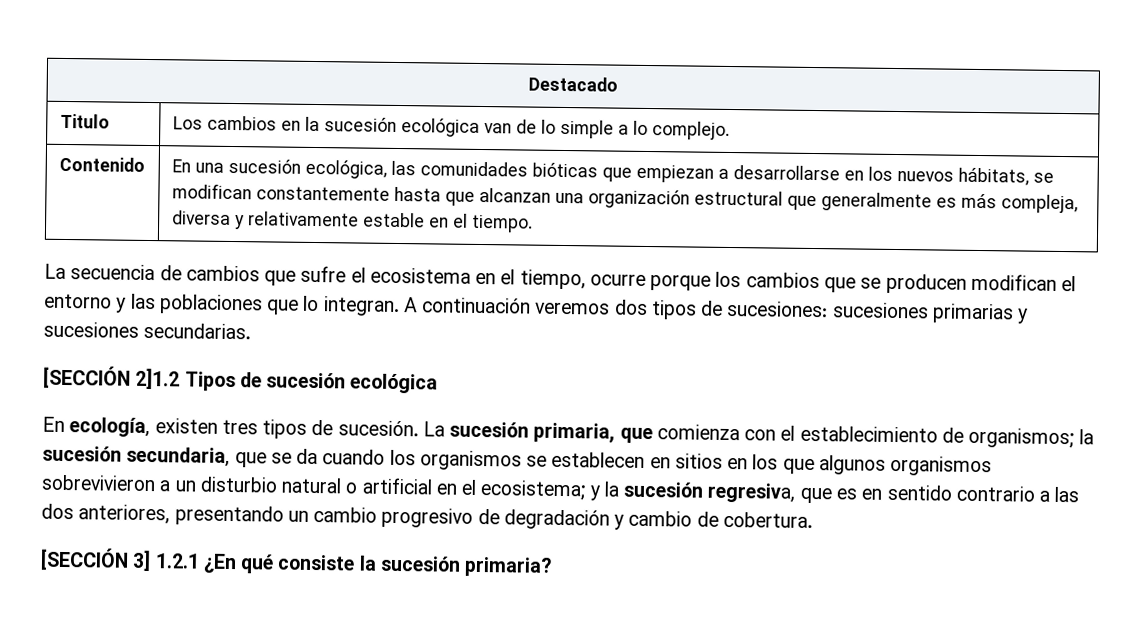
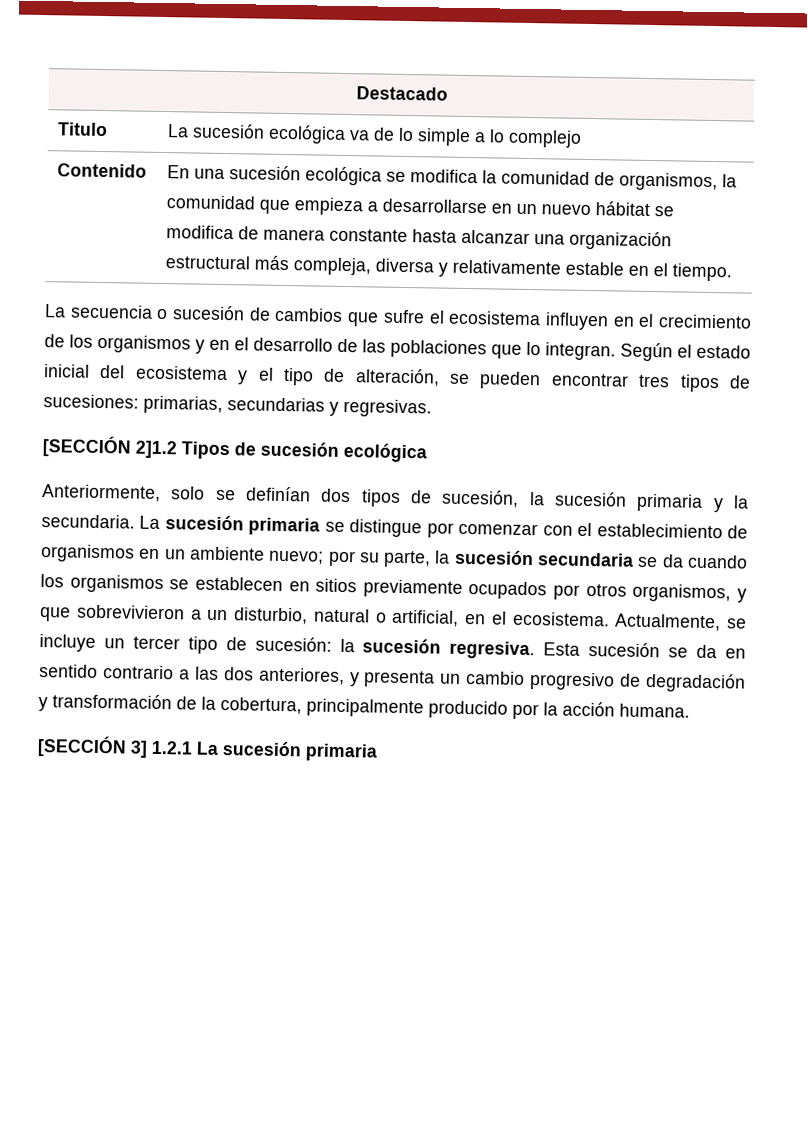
- Titulo | Los cambios en la sucesión ecológica van de lo simple a lo complejo.
+ Titulo | La sucesión ecológica va de lo simple a lo complejo
- Contenido | En una sucesión ecológica, las comunidades bióticas que empiezan a desarrollarse en los nuevos hábitats, se modifican constantemente hasta que alcanzan una organización estructural que generalmente es más compleja, diversa y relativamente estable en el tiempo.
+ Contenido | En una sucesión ecológica se modifica la comunidad de organismos, la comunidad que empieza a desarrollarse en un nuevo hábitat se modifica de manera constante hasta alcanzar una organización estructural más compleja, diversa y relativamente estable en el tiempo.
- La secuencia de cambios que sufre el ecosistema en el tiempo, ocurre porque los cambios que se producen modifican el entorno y las poblaciones que lo integran.
+ La secuencia o sucesión de cambios que sufre el ecosistema influyen en el crecimiento de los organismos y en el desarrollo de las poblaciones que lo integran.
- A continuación veremos dos tipos de sucesiones: sucesiones primarias y sucesiones secundarias.
+ Según el estado inicial del ecosistema y el tipo de alteración, se pueden encontrar tres tipos de sucesiones: primarias, secundarias y regresivas.
- En ecología, existen tres tipos de sucesión. La sucesión primaria, que comienza con el establecimiento de organismos; la sucesión secundaria, que se da cuando los organismos se establecen en sitios en los que algunos organismos sobrevivieron a un disturbio natural o artificial en el ecosistema; y la sucesión regresiva, que es en sentido contrario a las dos anteriores, presentando un cambio progresivo de degradación y cambio de cobertura.
- [SECCIÓN 3] 1.2.1 ¿En qué consiste la sucesión primaria?
+ Anteriormente, solo se definían dos tipos de sucesión, la sucesión primaria y la secundaria. La sucesión primaria se distingue por comenzar con el establecimiento de organismos en un ambiente nuevo; por su parte, la sucesión secundaria se da cuando los organismos se establecen en sitios previamente ocupados por otros organismos, y que sobrevivieron a un disturbio, natural o artificial, en el ecosistema. Actualmente, se incluye un tercer tipo de sucesión: la sucesión regresiva. Esta sucesión se da en sentido contrario a las dos anteriores, y presenta un cambio progresivo de degradación y transformación de la cobertura, principalmente producido por la acción humana.
+ [SECCIÓN 3] 1.2.1 La sucesión primaria

